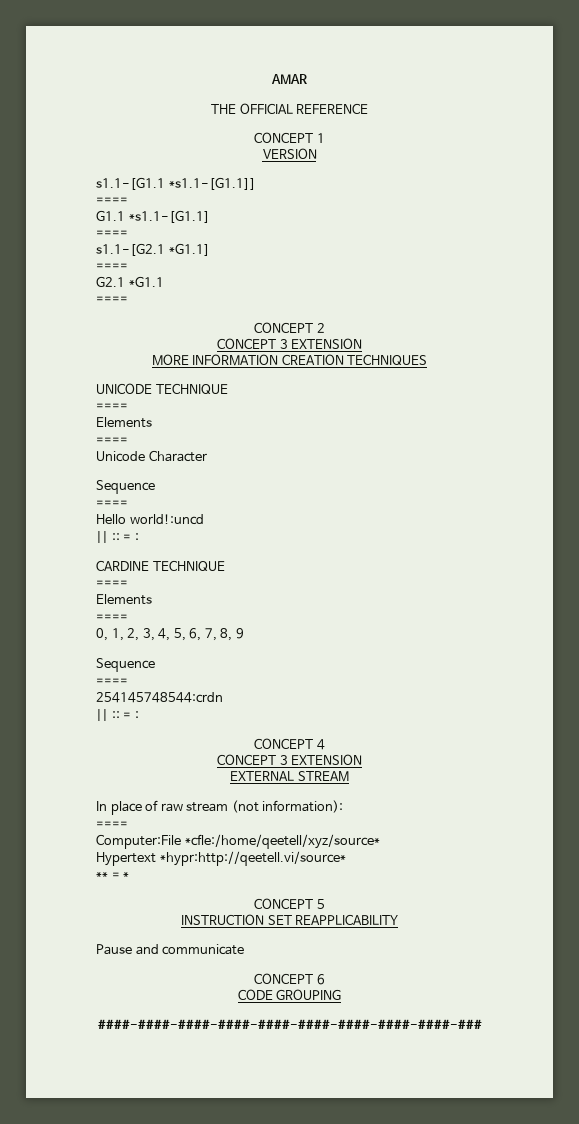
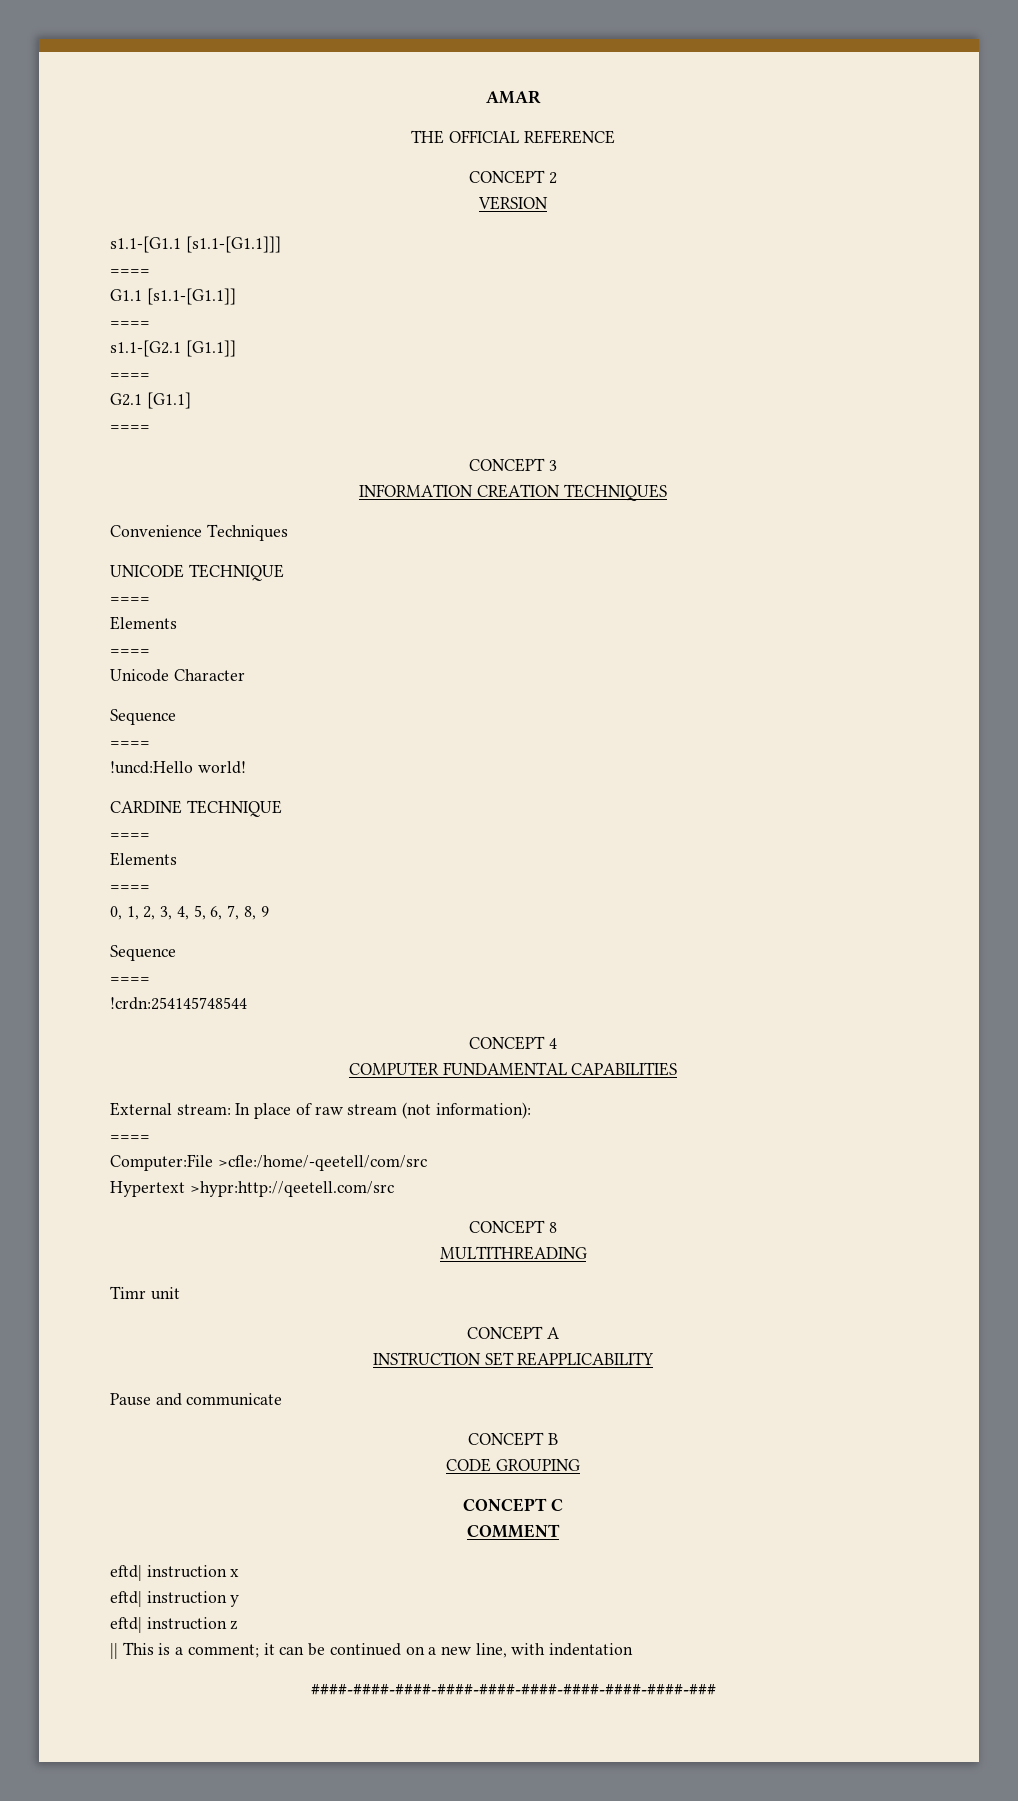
- CONCEPT 1
+ CONCEPT 2
- s1.1-[G1.1 *s1.1-[G1.1]]
+ s1.1-[G1.1 [s1.1-[G1.1]]]
- G1.1 *s1.1-[G1.1]
+ G1.1 [s1.1-[G1.1]]
- s1.1-[G2.1 *G1.1]
+ s1.1-[G2.1 [G1.1]]
- G2.1 *G1.1
+ G2.1 [G1.1]
- CONCEPT 2
- CONCEPT 3 EXTENSION
- MORE INFORMATION CREATION TECHNIQUES
+ CONCEPT 3
+ INFORMATION CREATION TECHNIQUES
+ Convenience Techniques
- Hello world!:uncd
- || :: = :
+ !uncd:Hello world!
- 254145748544:crdn
- || :: = :
+ !crdn:254145748544
  CONCEPT 4
- CONCEPT 3 EXTENSION
- EXTERNAL STREAM
- In place of raw stream (not information):
+ COMPUTER FUNDAMENTAL CAPABILITIES
+ External stream: In place of raw stream (not information):
- Computer:File *cfle:/home/qeetell/xyz/source*
+ Computer:File >cfle:/home/-qeetell/com/src
- Hypertext *hypr:http://qeetell.vi/source*
- ** = *
- CONCEPT 5
+ Hypertext >hypr:http://qeetell.com/src
+ CONCEPT 8
+ MULTITHREADING
+ Timr unit
+ CONCEPT A
- CONCEPT 6
+ CONCEPT B
+ CONCEPT C
+ COMMENT
+ eftd| instruction x
+ eftd| instruction y
+ eftd| instruction z
+ || This is a comment; it can be continued on a new line, with indentation

